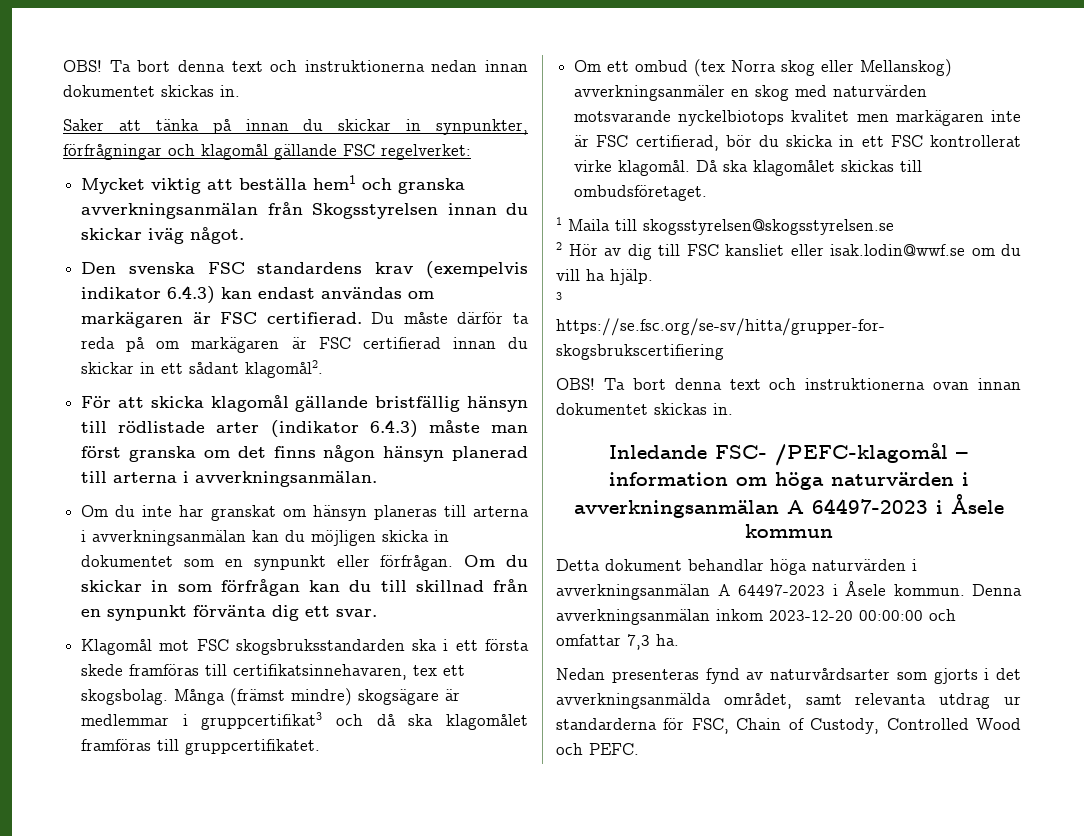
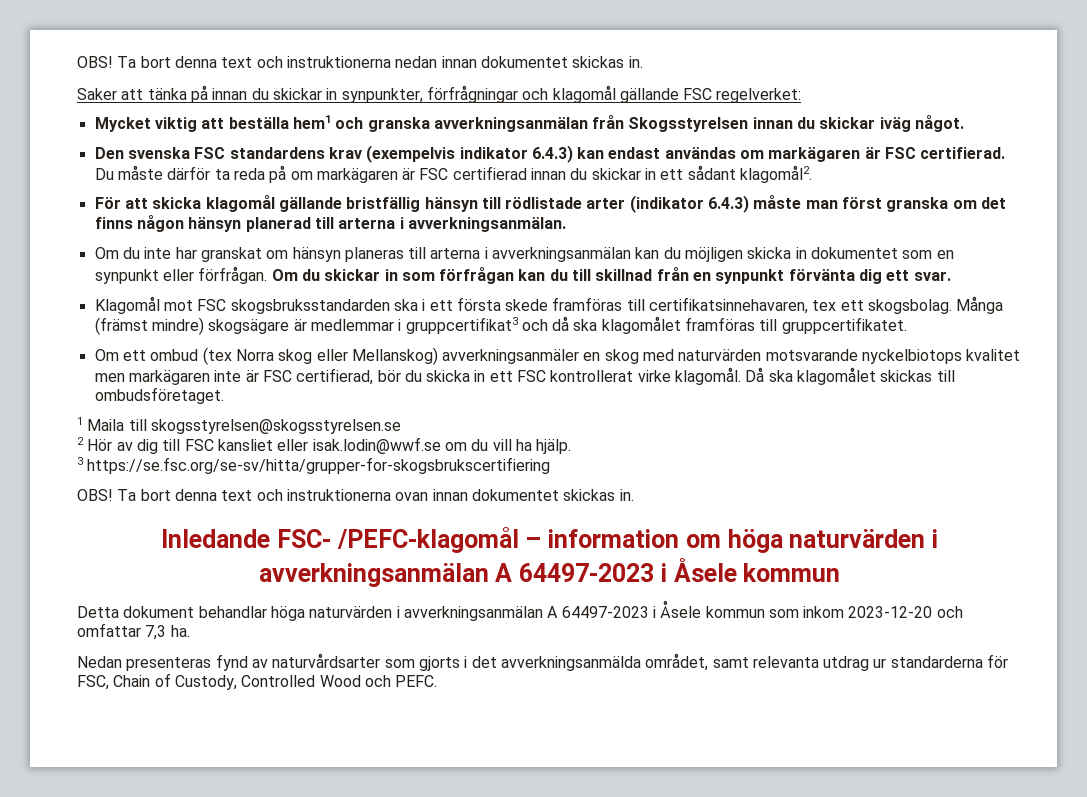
- Detta dokument behandlar höga naturvärden i avverkningsanmälan A 64497-2023 i Åsele kommun. Denna avverkningsanmälan inkom 2023-12-20 00:00:00 och omfattar 7,3 ha.
+ Detta dokument behandlar höga naturvärden i avverkningsanmälan A 64497-2023 i Åsele kommun som inkom 2023-12-20 och omfattar 7,3 ha.

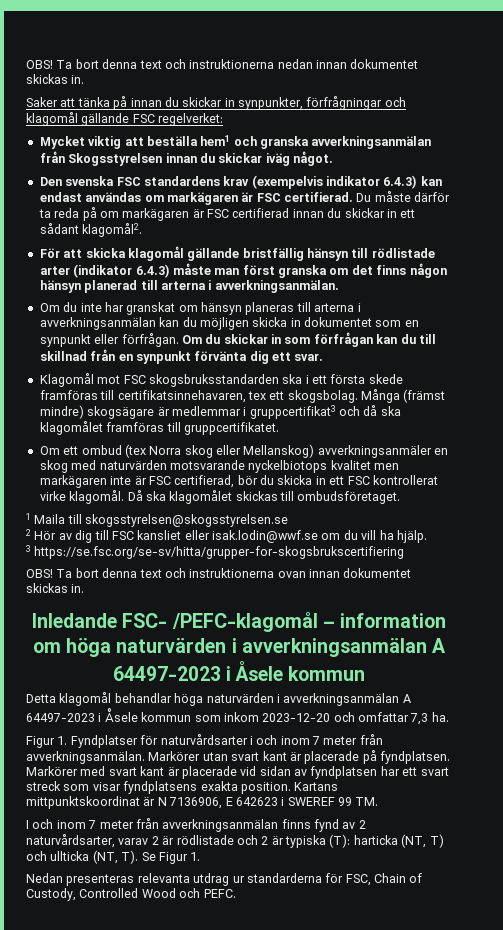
- Detta dokument behandlar höga naturvärden i avverkningsanmälan A 64497-2023 i Åsele kommun som inkom 2023-12-20 och omfattar 7,3 ha.
+ Detta klagomål behandlar höga naturvärden i avverkningsanmälan A 64497-2023 i Åsele kommun som inkom 2023-12-20 och omfattar 7,3 ha.
- Nedan presenteras fynd av naturvårdsarter som gjorts i det avverkningsanmälda området, samt relevanta utdrag ur standarderna för FSC, Chain of Custody, Controlled Wood och PEFC.
+ Figur 1. Fyndplatser för naturvårdsarter i och inom 7 meter från avverkningsanmälan. Markörer utan svart kant är placerade på fyndplatsen. Markörer med svart kant är placerade vid sidan av fyndplatsen har ett svart streck som visar fyndplatsens exakta position. Kartans mittpunktskoordinat är N 7136906, E 642623 i SWEREF 99 TM.
+ I och inom 7 meter från avverkningsanmälan finns fynd av 2 naturvårdsarter, varav 2 är rödlistade och 2 är typiska (T): harticka (NT, T) och ullticka (NT, T). Se Figur 1.
+ Nedan presenteras relevanta utdrag ur standarderna för FSC, Chain of Custody, Controlled Wood och PEFC.

